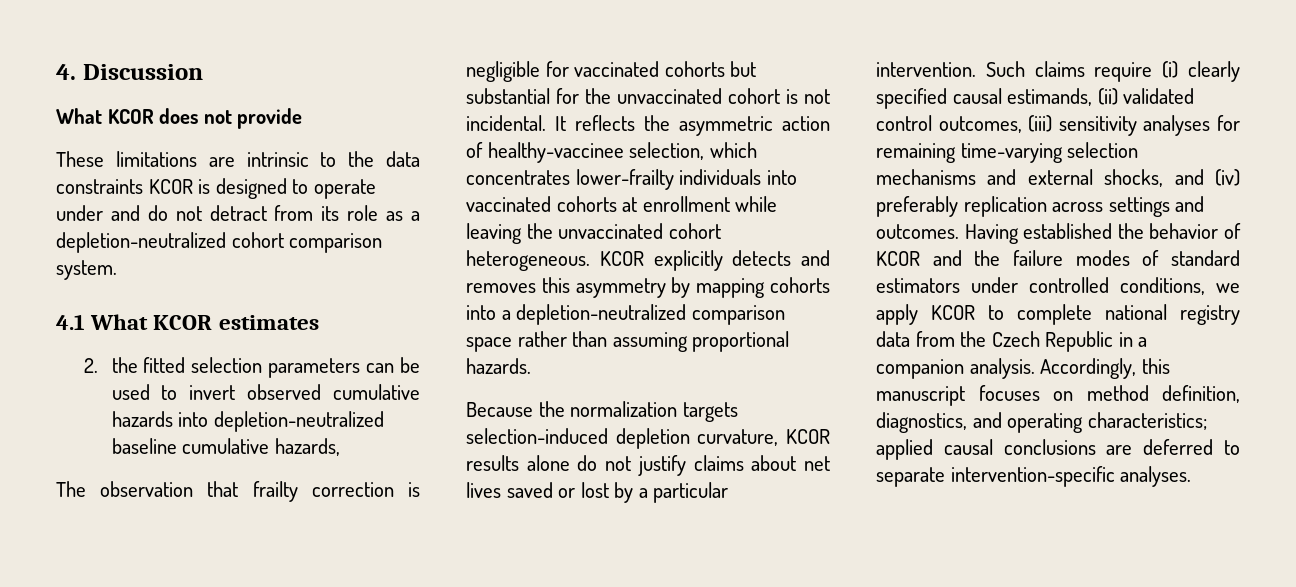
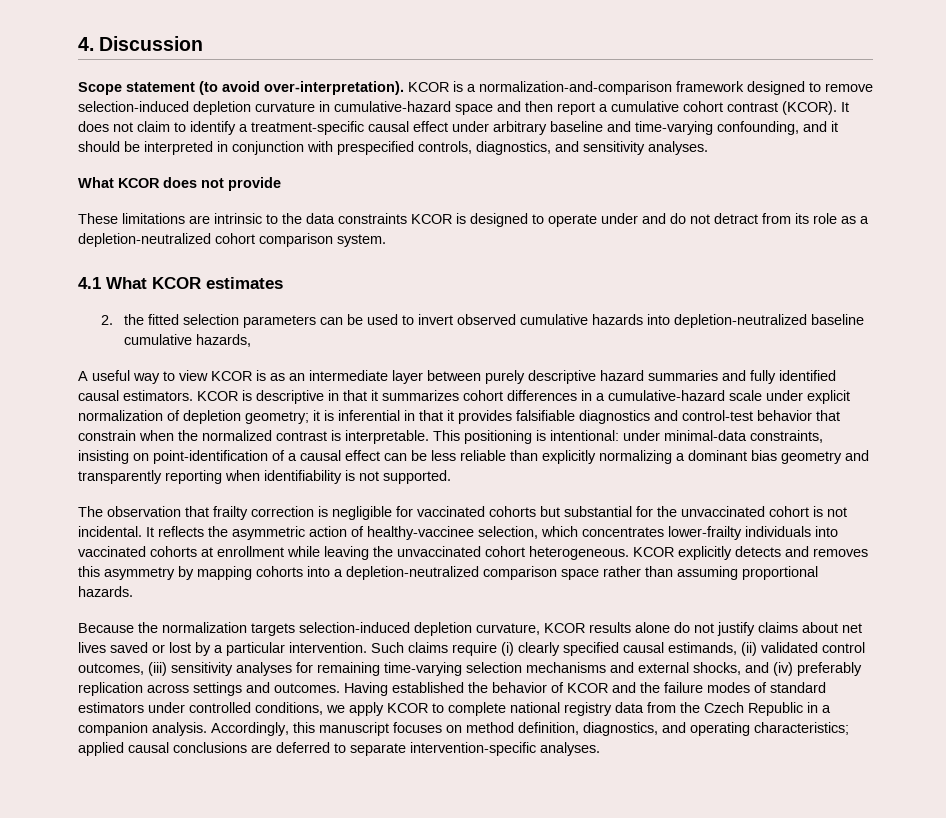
+ Scope statement (to avoid over-interpretation). KCOR is a normalization-and-comparison framework designed to remove selection-induced depletion curvature in cumulative-hazard space and then report a cumulative cohort contrast (KCOR). It does not claim to identify a treatment-specific causal effect under arbitrary baseline and time-varying confounding, and it should be interpreted in conjunction with prespecified controls, diagnostics, and sensitivity analyses.
+ A useful way to view KCOR is as an intermediate layer between purely descriptive hazard summaries and fully identified causal estimators. KCOR is descriptive in that it summarizes cohort differences in a cumulative-hazard scale under explicit normalization of depletion geometry; it is inferential in that it provides falsifiable diagnostics and control-test behavior that constrain when the normalized contrast is interpretable. This positioning is intentional: under minimal-data constraints, insisting on point-identification of a causal effect can be less reliable than explicitly normalizing a dominant bias geometry and transparently reporting when identifiability is not supported.

